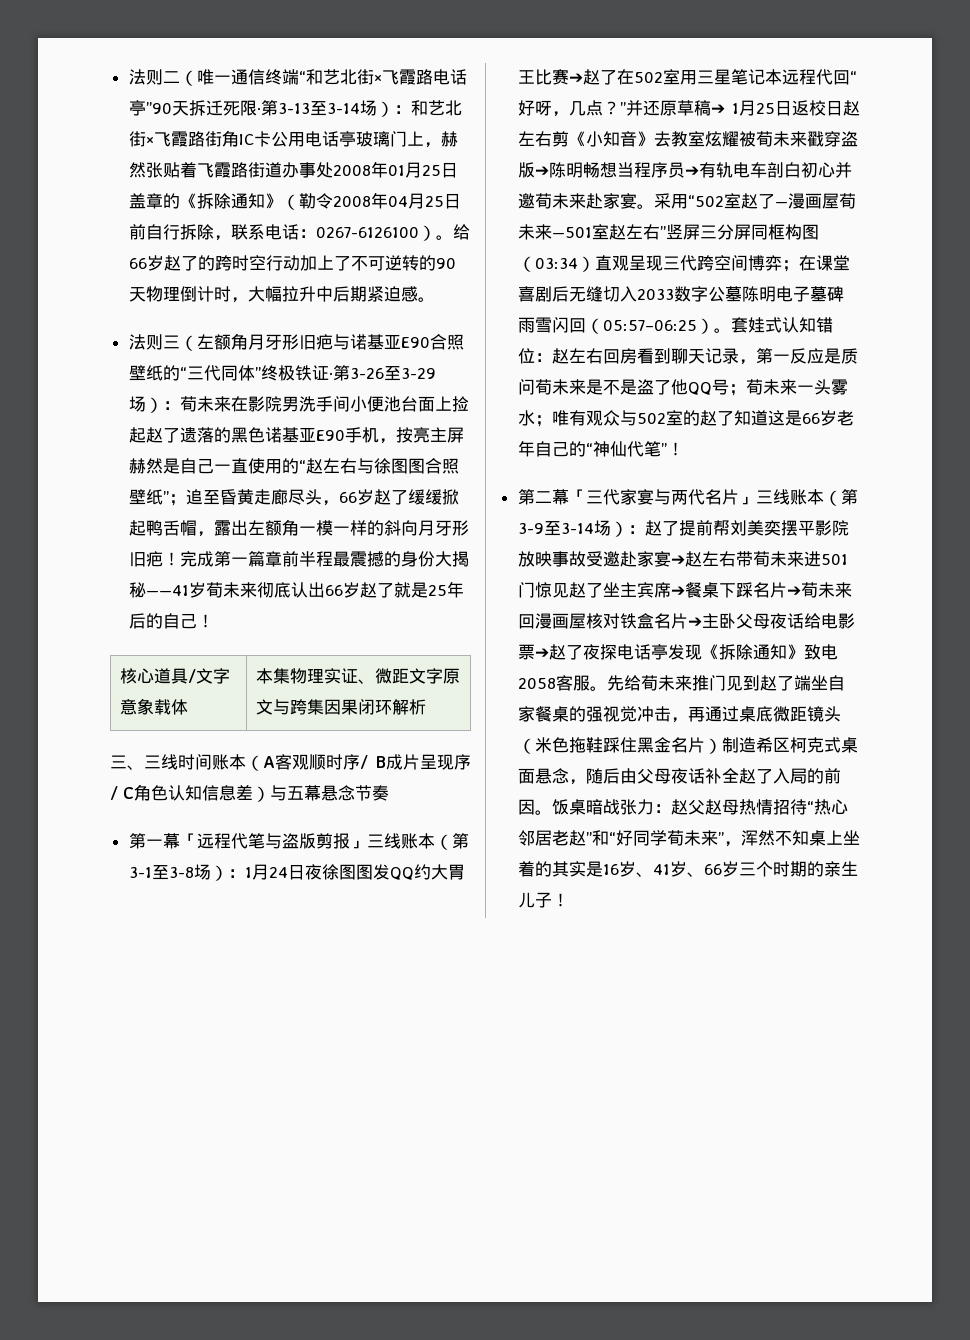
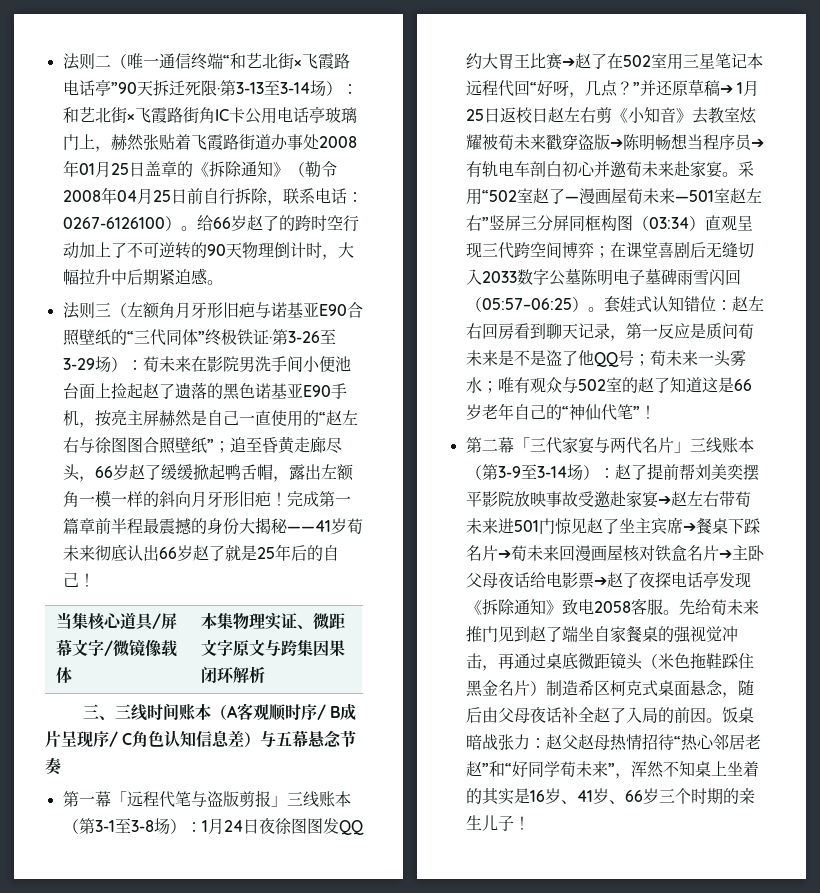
- 核心道具/文字意象载体 | 本集物理实证、微距文字原文与跨集因果闭环解析
+ 当集核心道具/屏幕文字/微镜像载体 | 本集物理实证、微距文字原文与跨集因果闭环解析

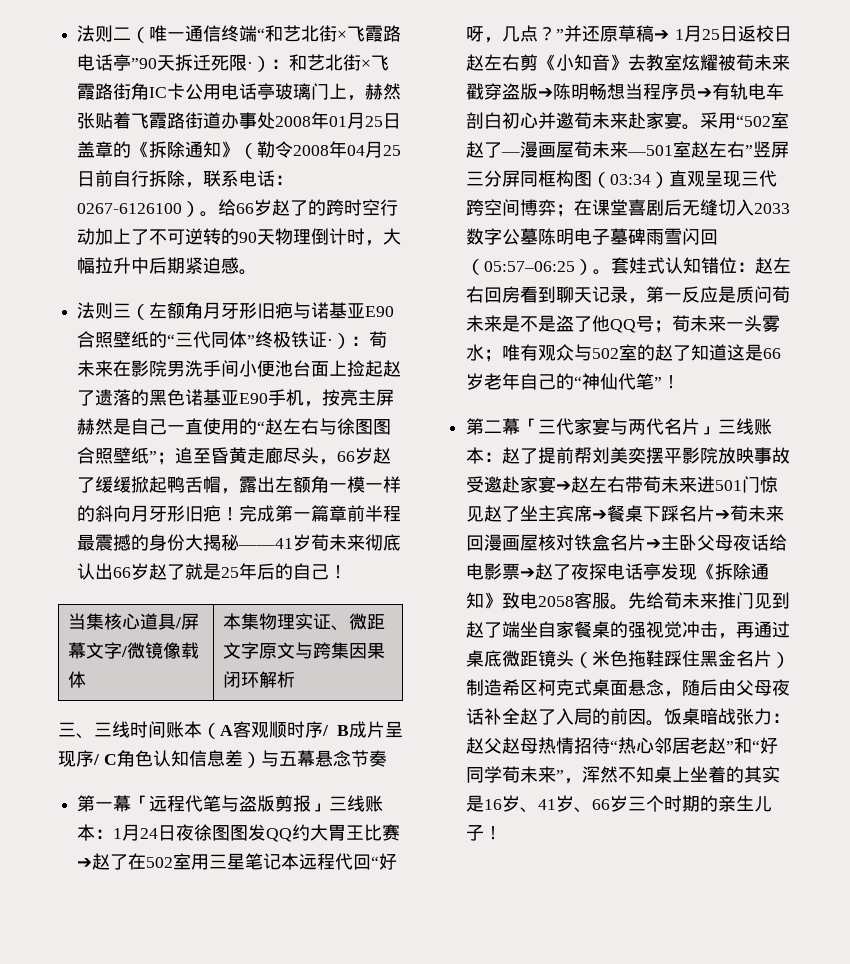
- 法则二（唯一通信终端“和艺北街×飞霞路电话亭”90天拆迁死限·第3-13至3-14场）：和艺北街×飞霞路街角IC卡公用电话亭玻璃门上，赫然张贴着飞霞路街道办事处2008年01月25日盖章的《拆除通知》（勒令2008年04月25日前自行拆除，联系电话：0267-6126100）。
+ 法则二（唯一通信终端“和艺北街×飞霞路电话亭”90天拆迁死限·）：和艺北街×飞霞路街角IC卡公用电话亭玻璃门上，赫然张贴着飞霞路街道办事处2008年01月25日盖章的《拆除通知》（勒令2008年04月25日前自行拆除，联系电话：0267-6126100）。
- 法则三（左额角月牙形旧疤与诺基亚E90合照壁纸的“三代同体”终极铁证·第3-26至3-29场）：
+ 法则三（左额角月牙形旧疤与诺基亚E90合照壁纸的“三代同体”终极铁证·）：
- 第一幕「远程代笔与盗版剪报」三线账本（第3-1至3-8场）：
+ 第一幕「远程代笔与盗版剪报」三线账本：
- 第二幕「三代家宴与两代名片」三线账本（第3-9至3-14场）：赵了提前帮刘美奕摆平影院放映事故受邀赴家宴➔赵左右带荀未来进501门惊见赵了坐主宾席➔餐桌下踩名片➔荀未来回漫画屋核对铁盒名片➔主卧父母夜话给电影票➔赵了夜探电话亭发现《拆除通知》致电2058客服。
+ 第二幕「三代家宴与两代名片」三线账本：赵了提前帮刘美奕摆平影院放映事故受邀赴家宴➔赵左右带荀未来进501门惊见赵了坐主宾席➔餐桌下踩名片➔荀未来回漫画屋核对铁盒名片➔主卧父母夜话给电影票➔赵了夜探电话亭发现《拆除通知》致电2058客服。

